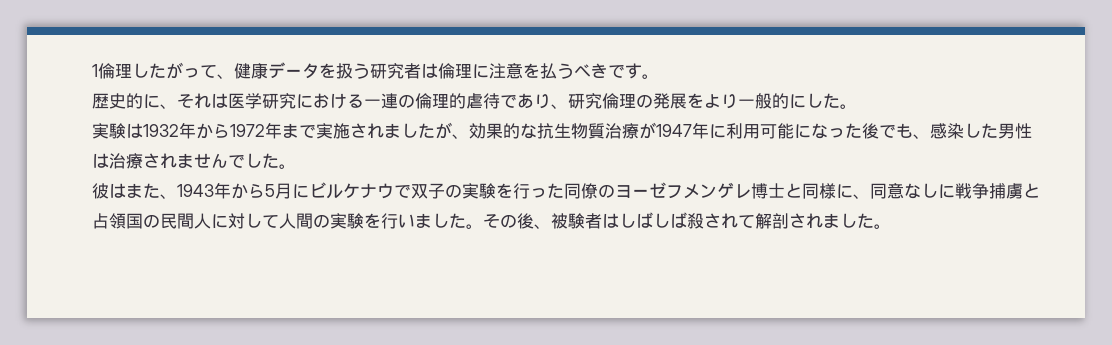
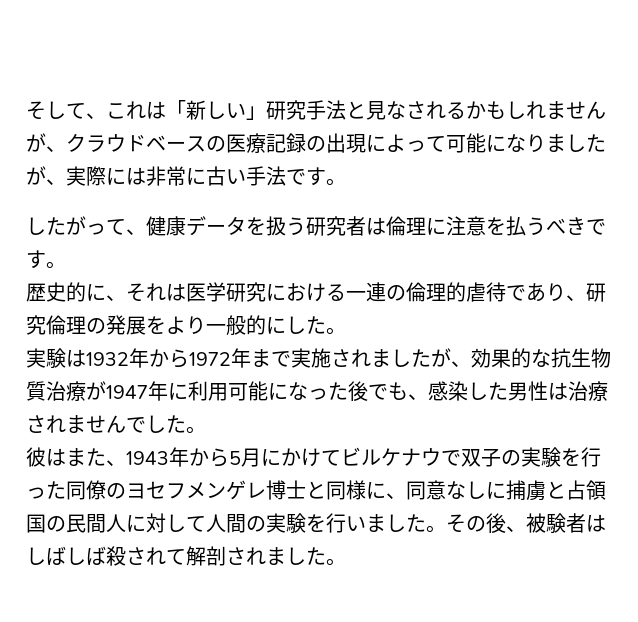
- 1倫理したがって、健康データを扱う研究者は倫理に注意を払うべきです。
+ そして、これは「新しい」研究手法と見なされるかもしれませんが、クラウドベースの医療記録の出現によって可能になりましたが、実際には非常に古い手法です。
+ したがって、健康データを扱う研究者は倫理に注意を払うべきです。
- 彼はまた、1943年から5月にビルケナウで双子の実験を行った同僚のヨーゼフメンゲレ博士と同様に、同意なしに戦争捕虜と占領国の民間人に対して人間の実験を行いました。
+ 彼はまた、1943年から5月にかけてビルケナウで双子の実験を行った同僚のヨセフメンゲレ博士と同様に、同意なしに捕虜と占領国の民間人に対して人間の実験を行いました。

